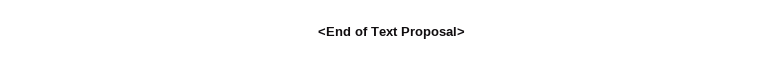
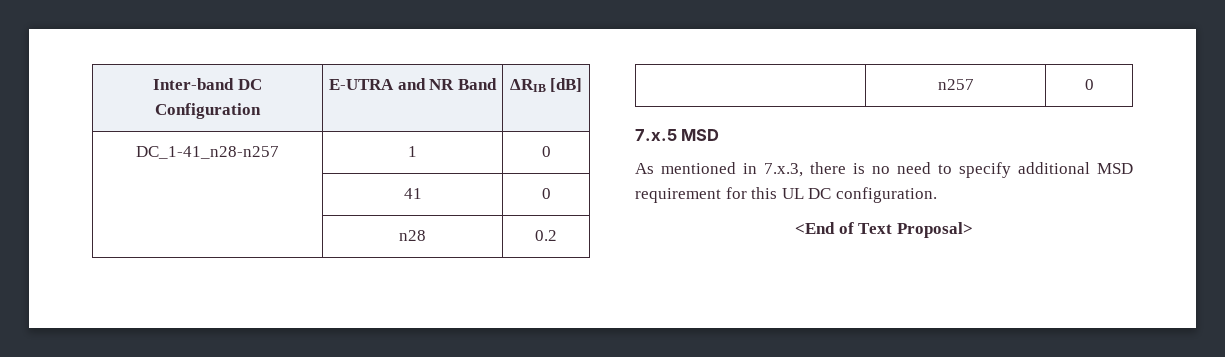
+ Inter-band DC Configuration | E-UTRA and NR Band | ΔRIB [dB]
+ DC_1-41_n28-n257 | 1 | 0
+ | 41 | 0
+ | n28 | 0.2
+ | n257 | 0
+ 7.x.5 MSD
+ As mentioned in 7.x.3, there is no need to specify additional MSD requirement for this UL DC configuration.

